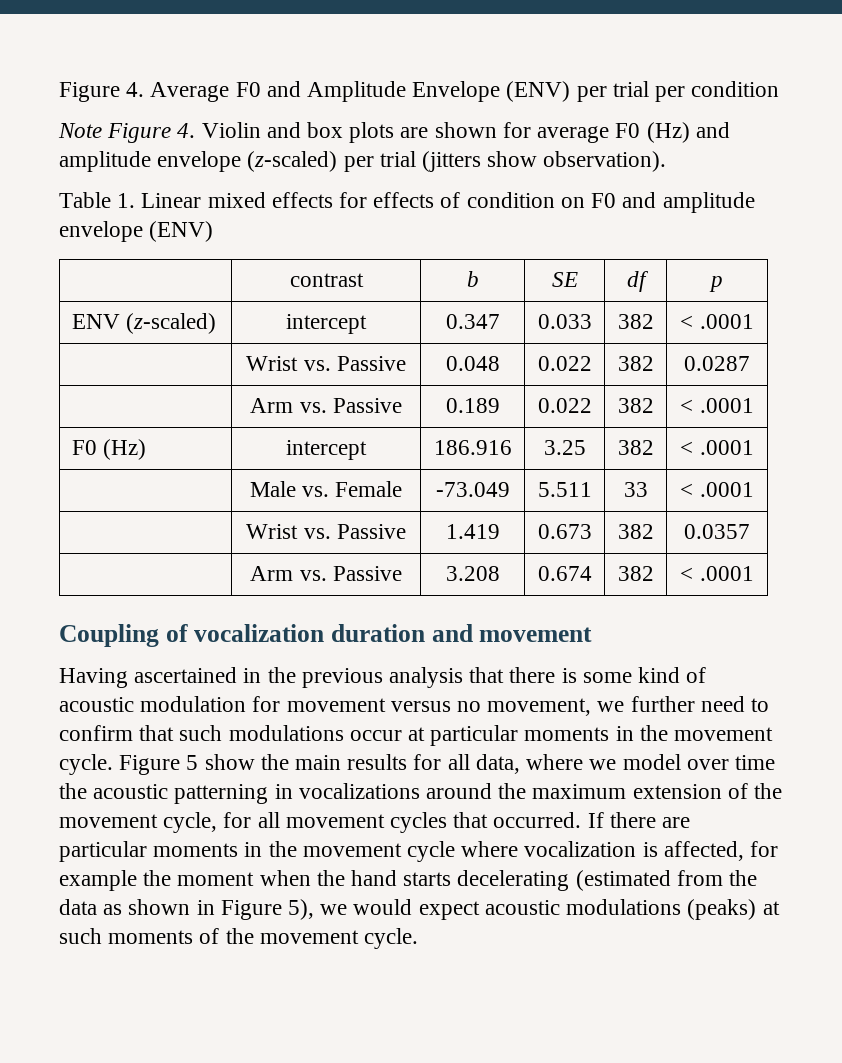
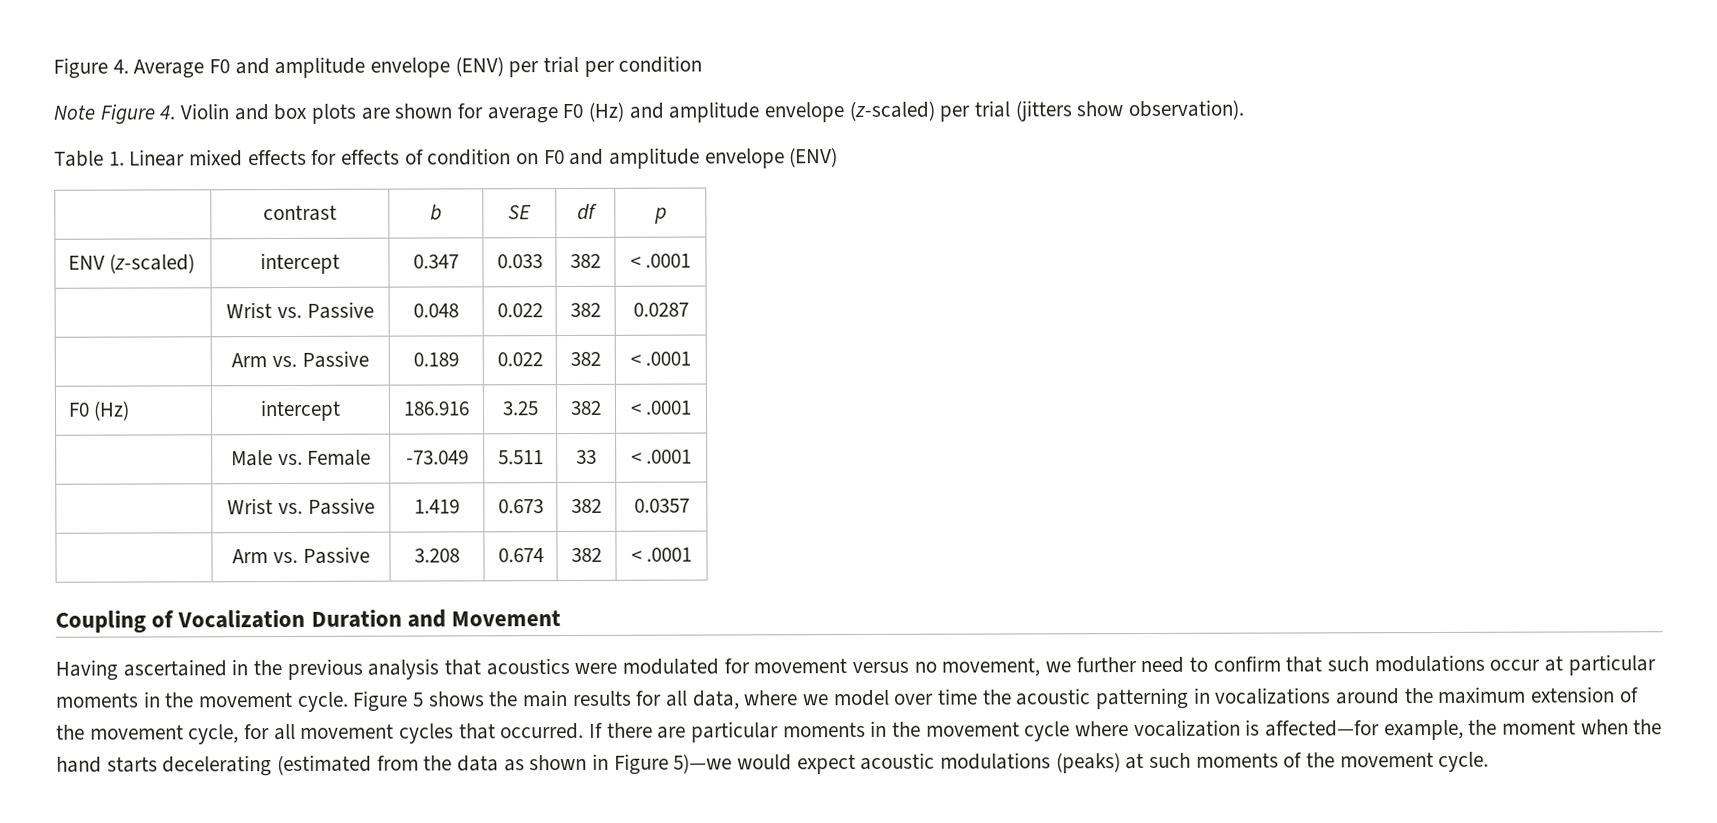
- Figure 4. Average F0 and Amplitude Envelope (ENV) per trial per condition
+ Figure 4. Average F0 and amplitude envelope (ENV) per trial per condition
- Coupling of vocalization duration and movement
+ Coupling of Vocalization Duration and Movement
- Having ascertained in the previous analysis that there is some kind of acoustic modulation for movement versus no movement, we further need to confirm that such modulations occur at particular moments in the movement cycle.
+ Having ascertained in the previous analysis that acoustics were modulated for movement versus no movement, we further need to confirm that such modulations occur at particular moments in the movement cycle.
- Figure 5 show the main results for all data, where we model over time the acoustic patterning in vocalizations around the maximum extension of the movement cycle, for all movement cycles that occurred.
+ Figure 5 shows the main results for all data, where we model over time the acoustic patterning in vocalizations around the maximum extension of the movement cycle, for all movement cycles that occurred.
- If there are particular moments in the movement cycle where vocalization is affected, for example the moment when the hand starts decelerating (estimated from the data as shown in Figure 5), we would expect acoustic modulations (peaks) at such moments of the movement cycle.
+ If there are particular moments in the movement cycle where vocalization is affected—for example, the moment when the hand starts decelerating (estimated from the data as shown in Figure 5)—we would expect acoustic modulations (peaks) at such moments of the movement cycle.

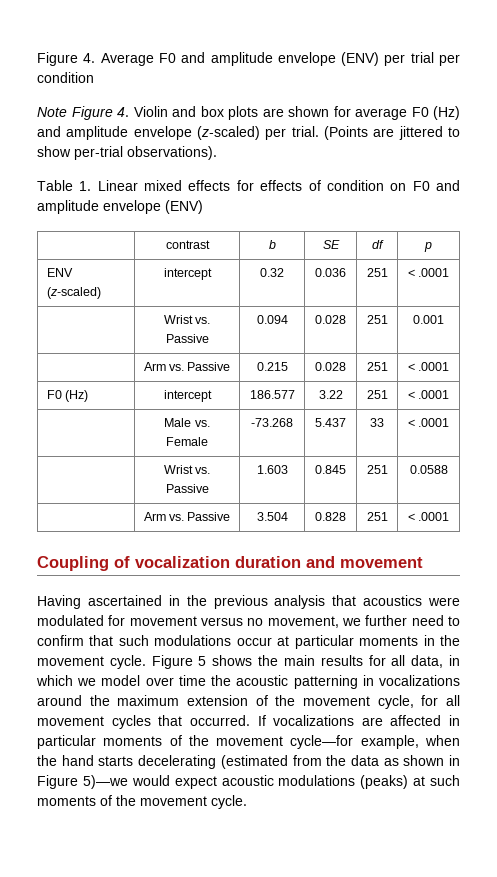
- Note Figure 4. Violin and box plots are shown for average F0 (Hz) and amplitude envelope (z-scaled) per trial (jitters show observation).
+ Note Figure 4. Violin and box plots are shown for average F0 (Hz) and amplitude envelope (z-scaled) per trial. (Points are jittered to show per-trial observations).
- ENV (z-scaled) | intercept | 0.347 | 0.033 | 382 | < .0001
- | Wrist vs. Passive | 0.048 | 0.022 | 382 | 0.0287
- | Arm vs. Passive | 0.189 | 0.022 | 382 | < .0001
+ ENV (z-scaled) | intercept | 0.32 | 0.036 | 251 | < .0001
+ | Wrist vs. Passive | 0.094 | 0.028 | 251 | 0.001
+ | Arm vs. Passive | 0.215 | 0.028 | 251 | < .0001
- F0 (Hz) | intercept | 186.916 | 3.25 | 382 | < .0001
+ F0 (Hz) | intercept | 186.577 | 3.22 | 251 | < .0001
- | Male vs. Female | -73.049 | 5.511 | 33 | < .0001
+ | Male vs. Female | -73.268 | 5.437 | 33 | < .0001
- | Wrist vs. Passive | 1.419 | 0.673 | 382 | 0.0357
- | Arm vs. Passive | 3.208 | 0.674 | 382 | < .0001
+ | Wrist vs. Passive | 1.603 | 0.845 | 251 | 0.0588
+ | Arm vs. Passive | 3.504 | 0.828 | 251 | < .0001
- Coupling of Vocalization Duration and Movement
+ Coupling of vocalization duration and movement
- Figure 5 shows the main results for all data, where we model over time the acoustic patterning in vocalizations around the maximum extension of the movement cycle, for all movement cycles that occurred.
+ Figure 5 shows the main results for all data, in which we model over time the acoustic patterning in vocalizations around the maximum extension of the movement cycle, for all movement cycles that occurred.
- If there are particular moments in the movement cycle where vocalization is affected—for example, the moment when the hand starts decelerating (estimated from the data as shown in Figure 5)—we would expect acoustic modulations (peaks) at such moments of the movement cycle.
+ If vocalizations are affected in particular moments of the movement cycle—for example, when the hand starts decelerating (estimated from the data as shown in Figure 5)—we would expect acoustic modulations (peaks) at such moments of the movement cycle.

